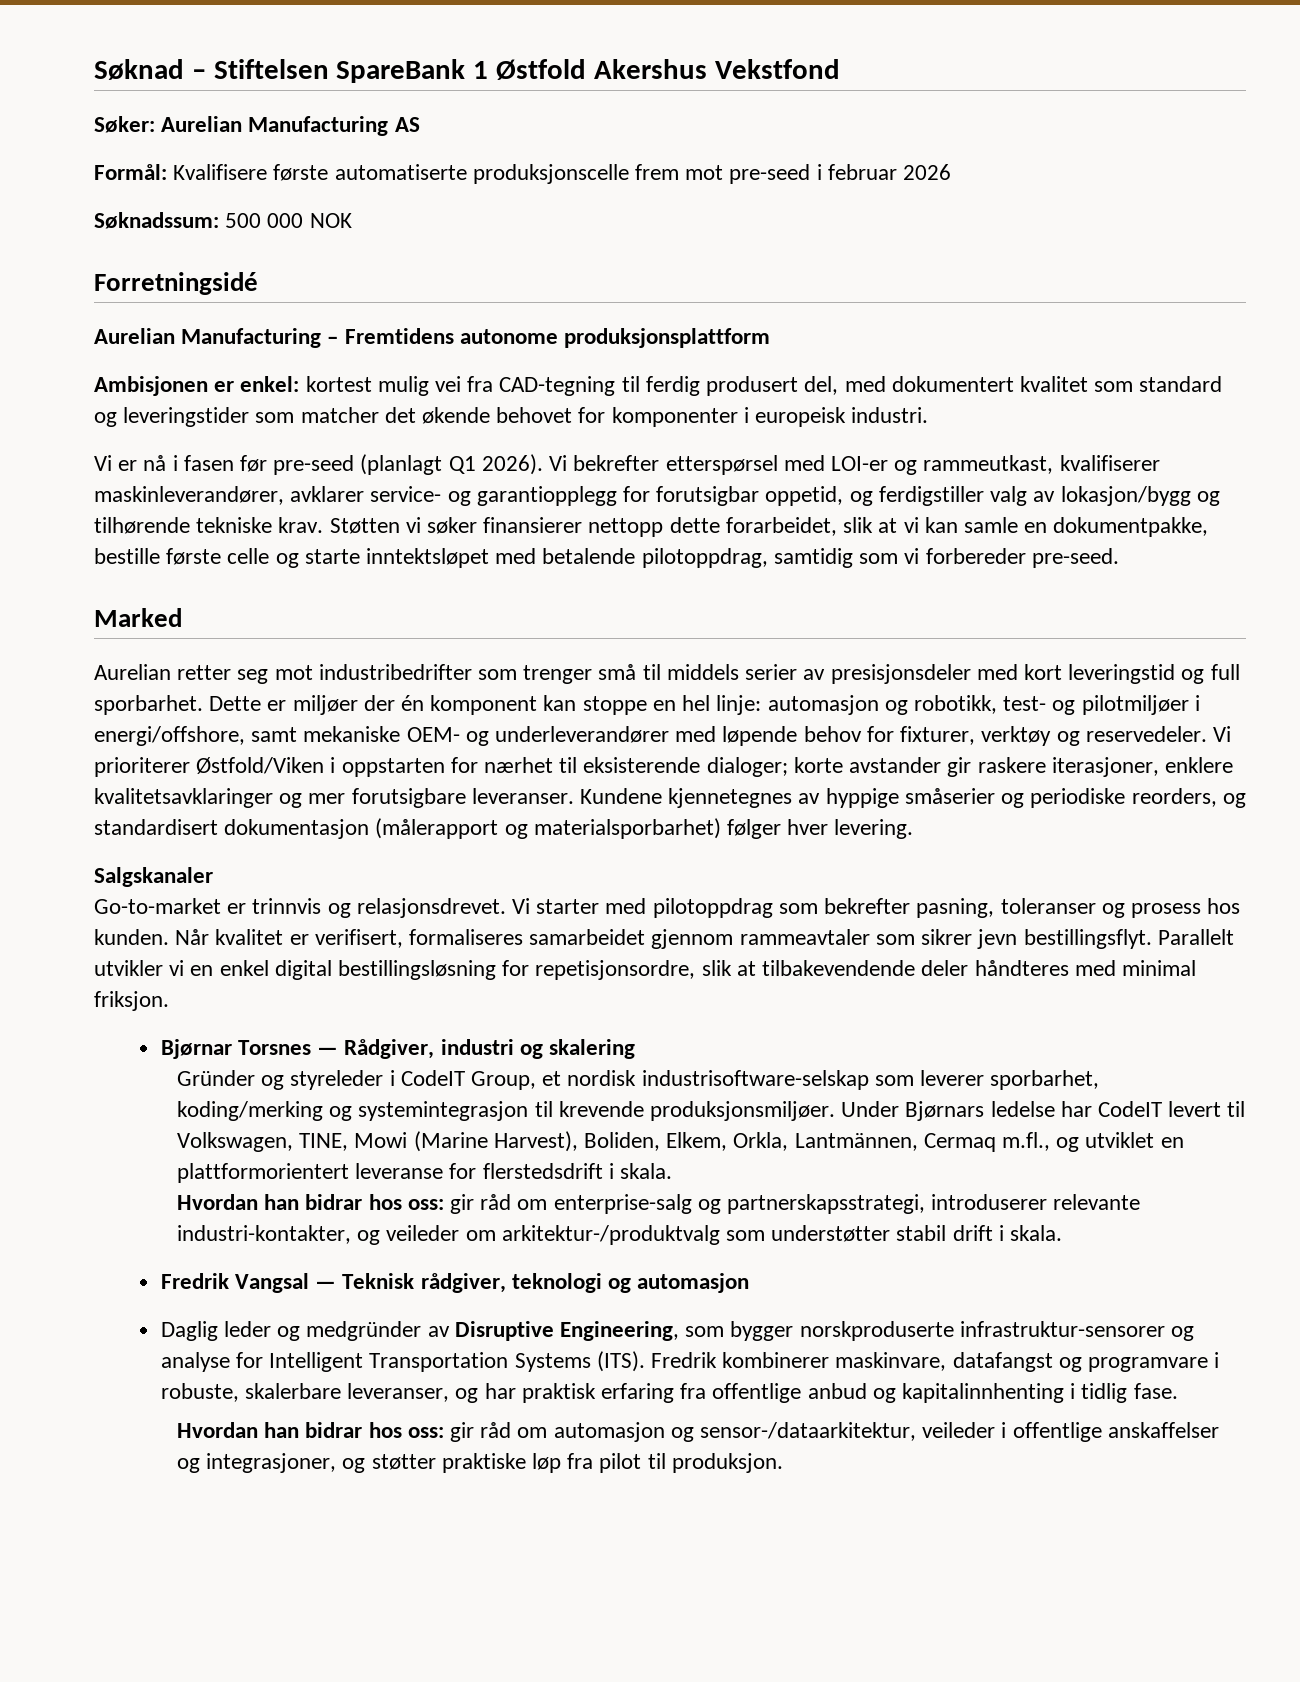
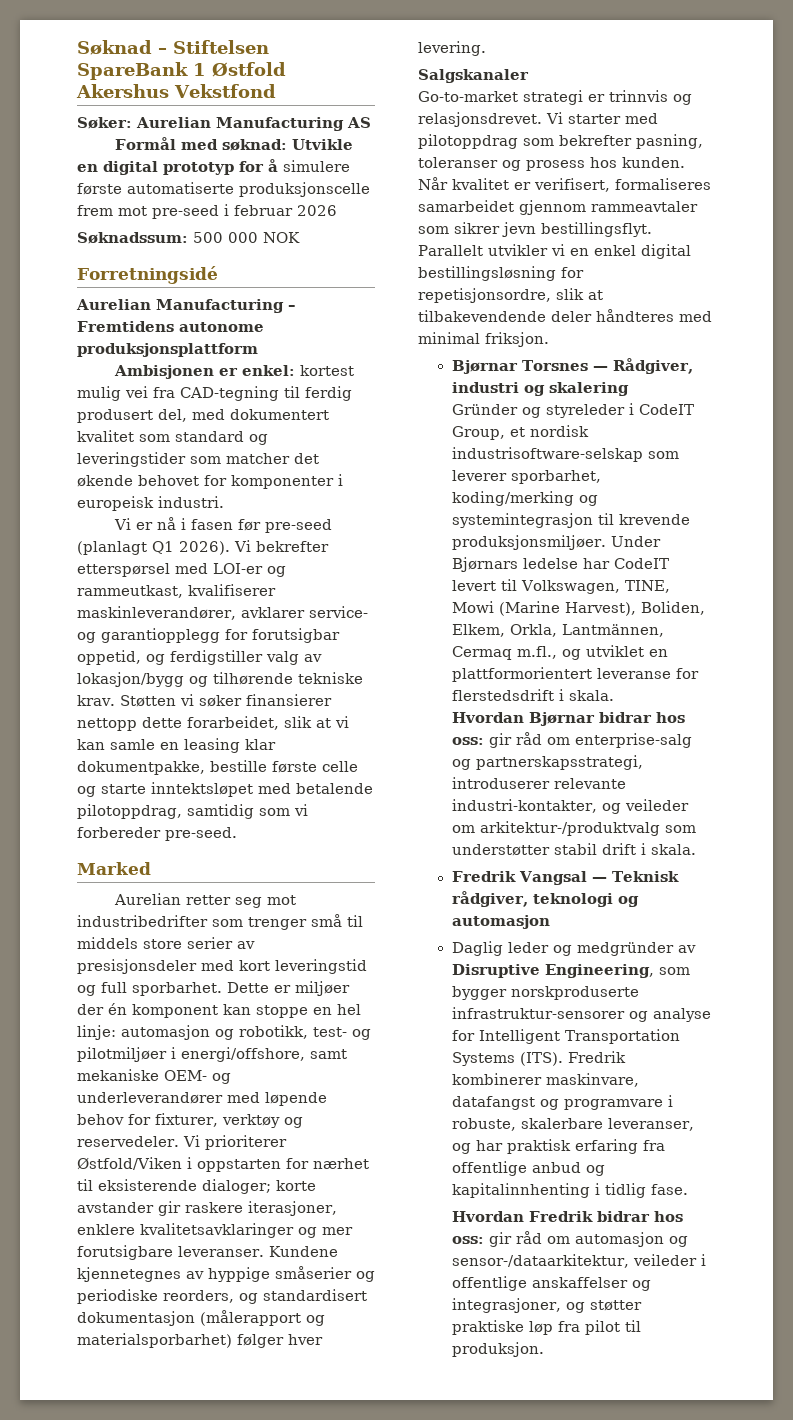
- Formål: Kvalifisere første automatiserte produksjonscelle frem mot pre-seed i februar 2026
+ Formål med søknad: Utvikle en digital prototyp for å simulere første automatiserte produksjonscelle frem mot pre-seed i februar 2026
- Støtten vi søker finansierer nettopp dette forarbeidet, slik at vi kan samle en dokumentpakke, bestille første celle og starte inntektsløpet med betalende pilotoppdrag, samtidig som vi forbereder pre-seed.
+ Støtten vi søker finansierer nettopp dette forarbeidet, slik at vi kan samle en leasing klar dokumentpakke, bestille første celle og starte inntektsløpet med betalende pilotoppdrag, samtidig som vi forbereder pre-seed.
- Aurelian retter seg mot industribedrifter som trenger små til middels serier av presisjonsdeler med kort leveringstid og full sporbarhet.
+ Aurelian retter seg mot industribedrifter som trenger små til middels store serier av presisjonsdeler med kort leveringstid og full sporbarhet.
- Go-to-market er trinnvis og relasjonsdrevet.
+ Go-to-market strategi er trinnvis og relasjonsdrevet.
- Hvordan han bidrar hos oss: gir råd om enterprise-salg og partnerskapsstrategi, introduserer relevante industri-kontakter, og veileder om arkitektur-/produktvalg som understøtter stabil drift i skala.
+ Hvordan Bjørnar bidrar hos oss: gir råd om enterprise-salg og partnerskapsstrategi, introduserer relevante industri-kontakter, og veileder om arkitektur-/produktvalg som understøtter stabil drift i skala.
- Hvordan han bidrar hos oss: gir råd om automasjon og sensor-/dataarkitektur, veileder i offentlige anskaffelser og integrasjoner, og støtter praktiske løp fra pilot til produksjon.
+ Hvordan Fredrik bidrar hos oss: gir råd om automasjon og sensor-/dataarkitektur, veileder i offentlige anskaffelser og integrasjoner, og støtter praktiske løp fra pilot til produksjon.

